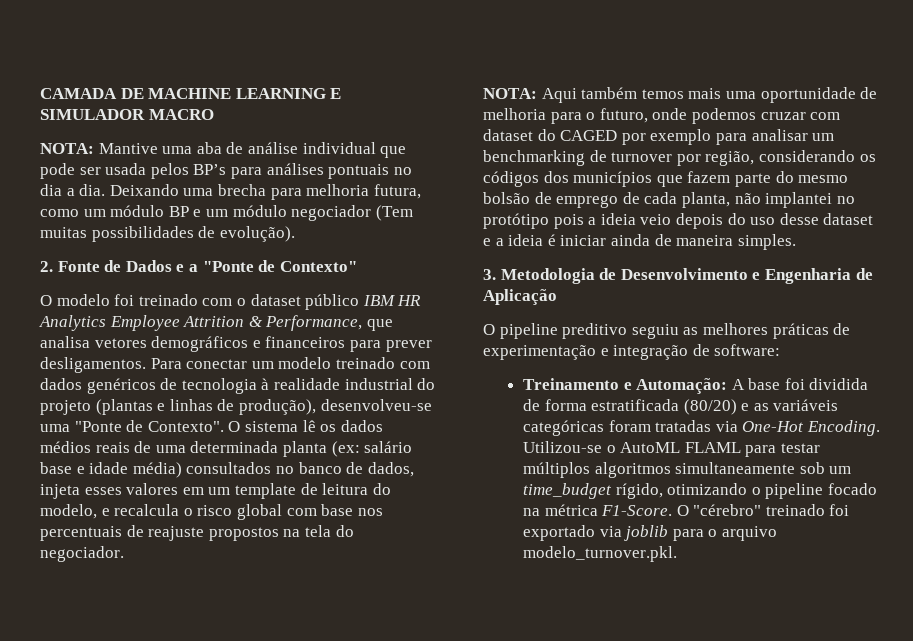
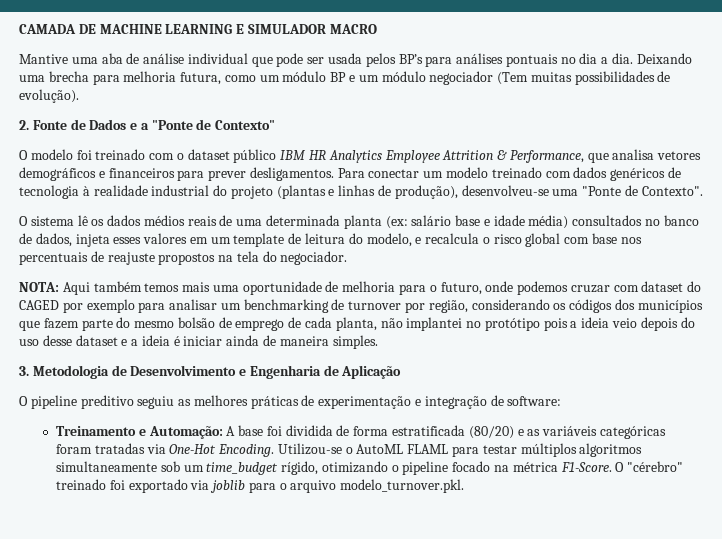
- NOTA: Mantive uma aba de análise individual que pode ser usada pelos BP’s para análises pontuais no dia a dia.
+ Mantive uma aba de análise individual que pode ser usada pelos BP’s para análises pontuais no dia a dia.
- Para conectar um modelo treinado com dados genéricos de tecnologia à realidade industrial do projeto (plantas e linhas de produção), desenvolveu-se uma "Ponte de Contexto". O sistema lê os dados médios reais de uma determinada planta (ex:
+ Para conectar um modelo treinado com dados genéricos de tecnologia à realidade industrial do projeto (plantas e linhas de produção), desenvolveu-se uma "Ponte de Contexto".
+ O sistema lê os dados médios reais de uma determinada planta (ex:

